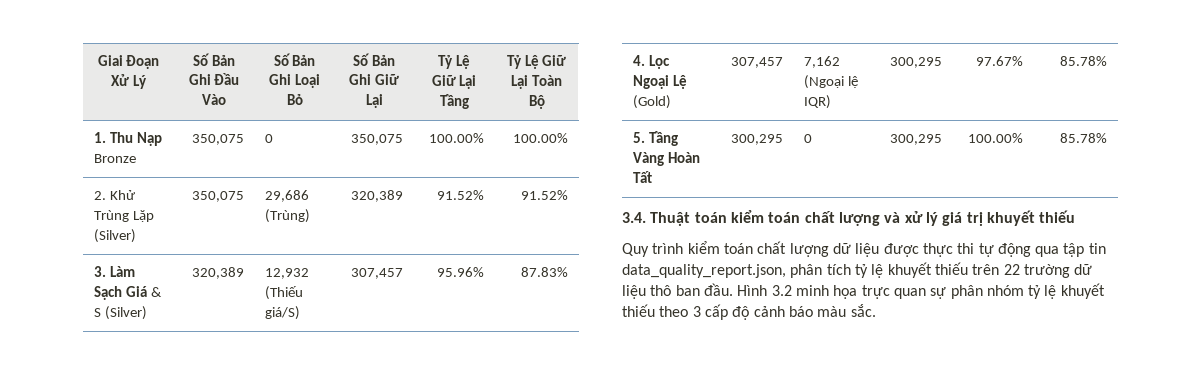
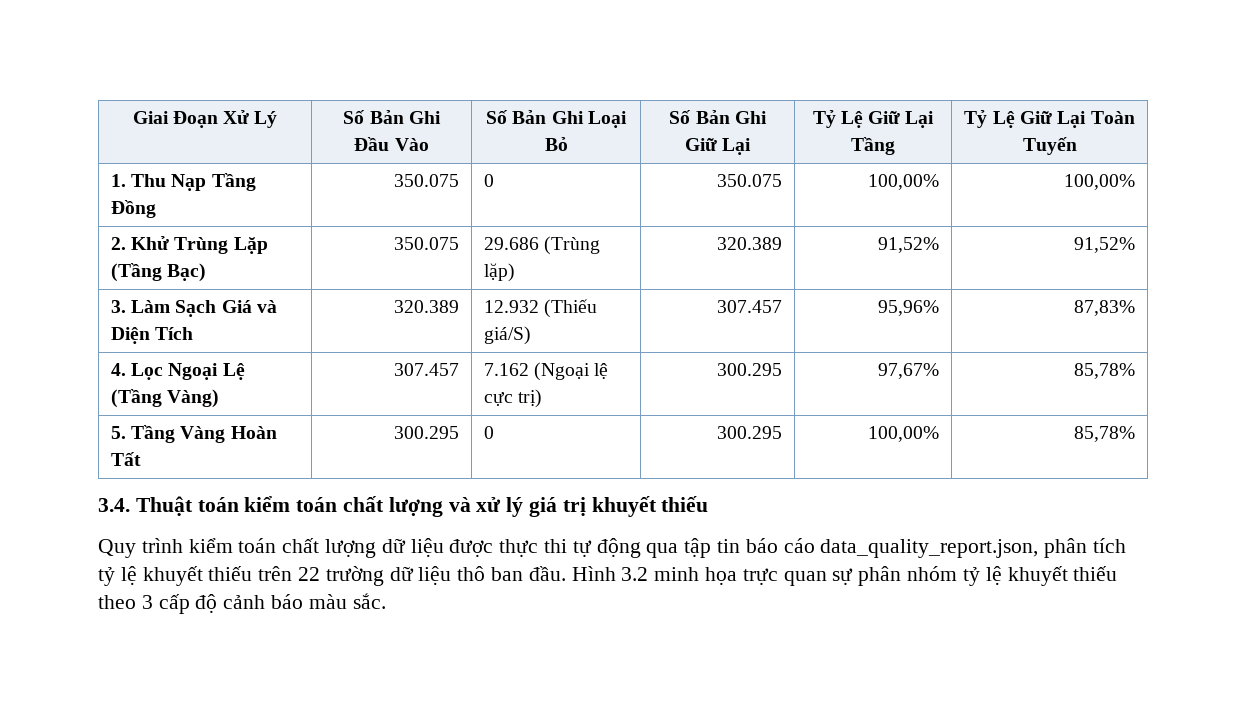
- Giai Đoạn Xử Lý | Số Bản Ghi Đầu Vào | Số Bản Ghi Loại Bỏ | Số Bản Ghi Giữ Lại | Tỷ Lệ Giữ Lại Tầng | Tỷ Lệ Giữ Lại Toàn Bộ
+ Giai Đoạn Xử Lý | Số Bản Ghi Đầu Vào | Số Bản Ghi Loại Bỏ | Số Bản Ghi Giữ Lại | Tỷ Lệ Giữ Lại Tầng | Tỷ Lệ Giữ Lại Toàn Tuyến
- 1. Thu Nạp Bronze | 350,075 | 0 | 350,075 | 100.00% | 100.00%
- 2. Khử Trùng Lặp (Silver) | 350,075 | 29,686 (Trùng) | 320,389 | 91.52% | 91.52%
+ 1. Thu Nạp Tầng Đồng | 350.075 | 0 | 350.075 | 100,00% | 100,00%
+ 2. Khử Trùng Lặp (Tầng Bạc) | 350.075 | 29.686 (Trùng lặp) | 320.389 | 91,52% | 91,52%
- 3. Làm Sạch Giá & S (Silver) | 320,389 | 12,932 (Thiếu giá/S) | 307,457 | 95.96% | 87.83%
+ 3. Làm Sạch Giá và Diện Tích | 320.389 | 12.932 (Thiếu giá/S) | 307.457 | 95,96% | 87,83%
- 4. Lọc Ngoại Lệ (Gold) | 307,457 | 7,162 (Ngoại lệ IQR) | 300,295 | 97.67% | 85.78%
+ 4. Lọc Ngoại Lệ (Tầng Vàng) | 307.457 | 7.162 (Ngoại lệ cực trị) | 300.295 | 97,67% | 85,78%
- 5. Tầng Vàng Hoàn Tất | 300,295 | 0 | 300,295 | 100.00% | 85.78%
+ 5. Tầng Vàng Hoàn Tất | 300.295 | 0 | 300.295 | 100,00% | 85,78%
- Quy trình kiểm toán chất lượng dữ liệu được thực thi tự động qua tập tin data_quality_report.json, phân tích tỷ lệ khuyết thiếu trên 22 trường dữ liệu thô ban đầu.
+ Quy trình kiểm toán chất lượng dữ liệu được thực thi tự động qua tập tin báo cáo data_quality_report.json, phân tích tỷ lệ khuyết thiếu trên 22 trường dữ liệu thô ban đầu.

